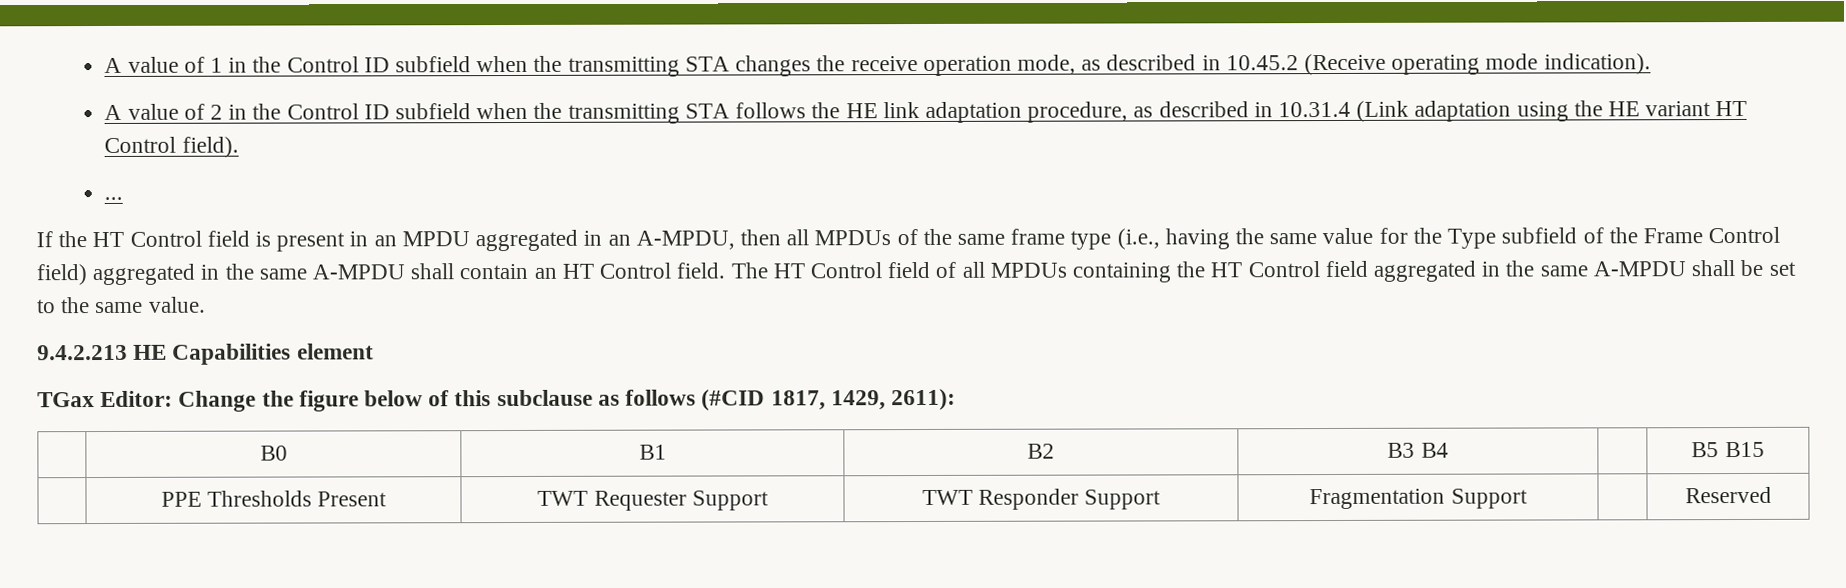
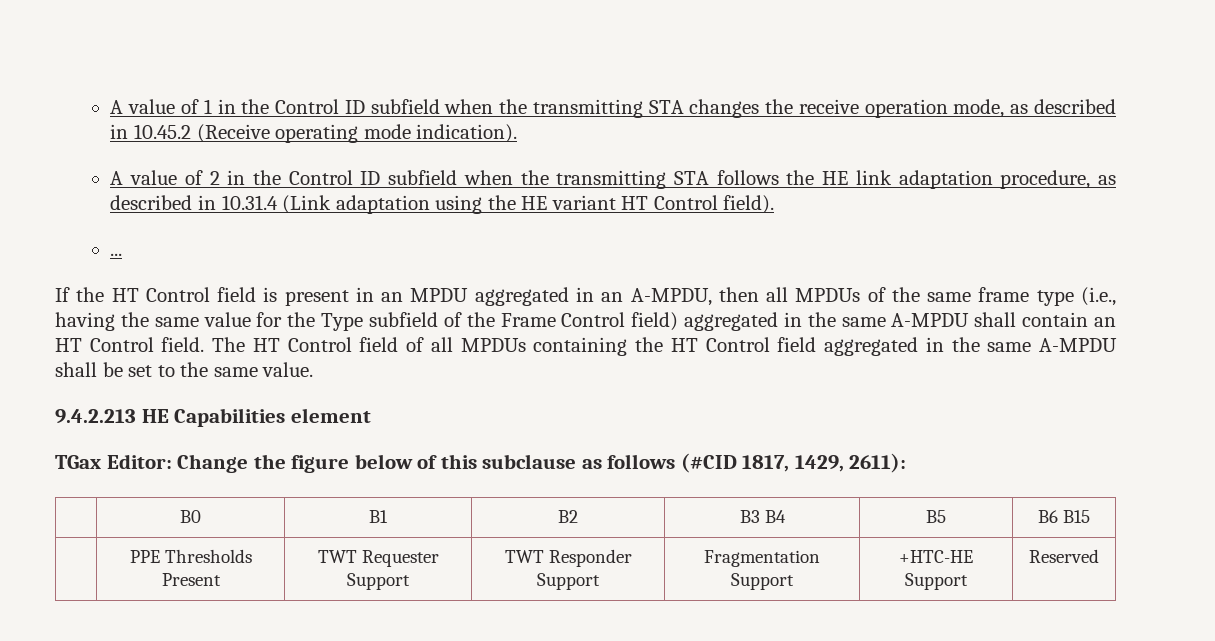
- | B0 | B1 | B2 | B3 B4 | | B5 B15
+ | B0 | B1 | B2 | B3 B4 | B5 | B6 B15
- | PPE Thresholds Present | TWT Requester Support | TWT Responder Support | Fragmentation Support | | Reserved
+ | PPE Thresholds Present | TWT Requester Support | TWT Responder Support | Fragmentation Support | +HTC-HE Support | Reserved

